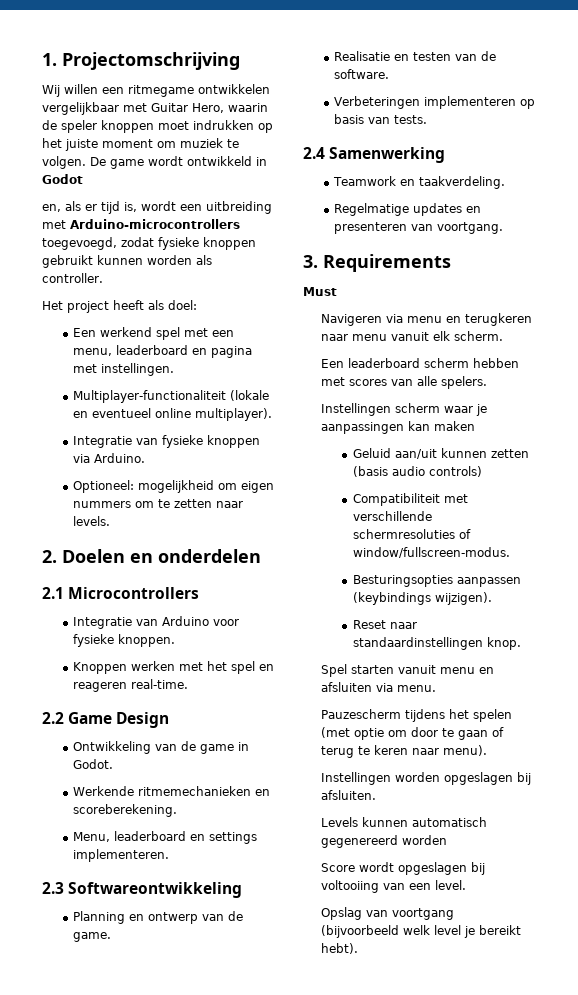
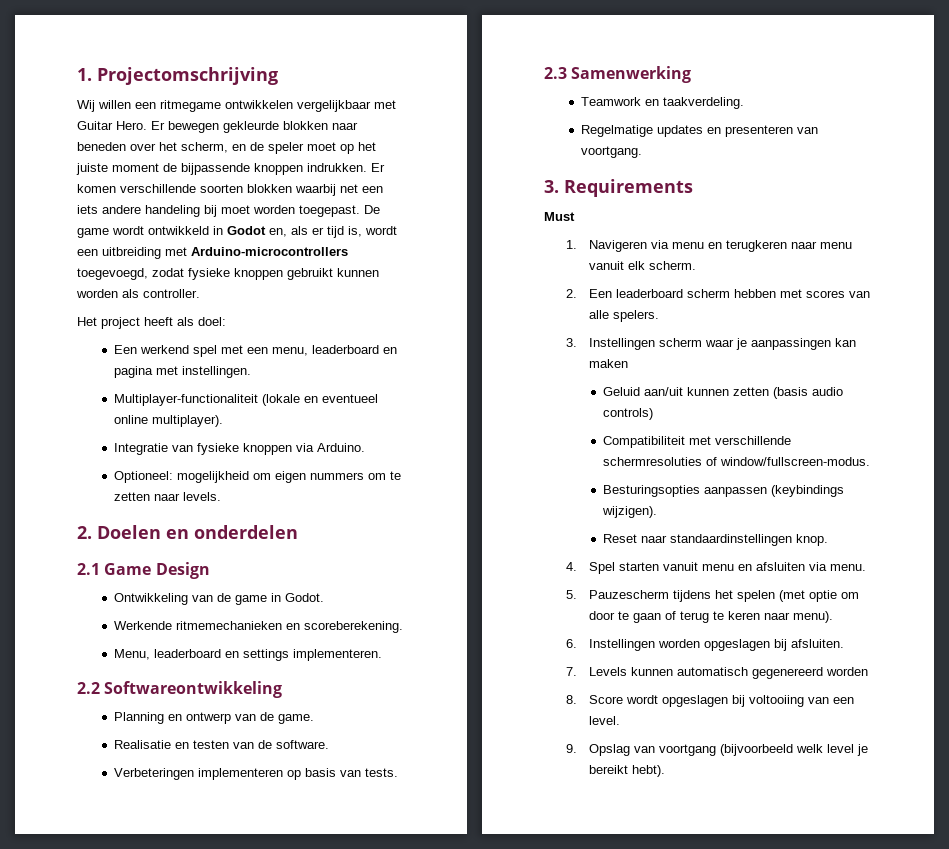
- Wij willen een ritmegame ontwikkelen vergelijkbaar met Guitar Hero, waarin de speler knoppen moet indrukken op het juiste moment om muziek te volgen.
+ Wij willen een ritmegame ontwikkelen vergelijkbaar met Guitar Hero. Er bewegen gekleurde blokken naar beneden over het scherm, en de speler moet op het juiste moment de bijpassende knoppen indrukken. Er komen verschillende soorten blokken waarbij net een iets andere handeling bij moet worden toegepast.
- De game wordt ontwikkeld in Godot
- en, als er tijd is, wordt een uitbreiding met Arduino-microcontrollers toegevoegd, zodat fysieke knoppen gebruikt kunnen worden als controller.
+ De game wordt ontwikkeld in Godot en, als er tijd is, wordt een uitbreiding met Arduino-microcontrollers toegevoegd, zodat fysieke knoppen gebruikt kunnen worden als controller.
- 2.1 Microcontrollers
- Integratie van Arduino voor fysieke knoppen.
- Knoppen werken met het spel en reageren real-time.
- 2.2 Game Design
+ 2.1 Game Design
- 2.3 Softwareontwikkeling
+ 2.2 Softwareontwikkeling
- 2.4 Samenwerking
+ 2.3 Samenwerking
- Navigeren via menu en terugkeren naar menu vanuit elk scherm.
+ 1. Navigeren via menu en terugkeren naar menu vanuit elk scherm.
- Een leaderboard scherm hebben met scores van alle spelers.
+ 2. Een leaderboard scherm hebben met scores van alle spelers.
- Instellingen scherm waar je aanpassingen kan maken
+ 3. Instellingen scherm waar je aanpassingen kan maken
- Spel starten vanuit menu en afsluiten via menu.
+ 4. Spel starten vanuit menu en afsluiten via menu.
- Pauzescherm tijdens het spelen (met optie om door te gaan of terug te keren naar menu).
+ 5. Pauzescherm tijdens het spelen (met optie om door te gaan of terug te keren naar menu).
- Instellingen worden opgeslagen bij afsluiten.
+ 6. Instellingen worden opgeslagen bij afsluiten.
- Levels kunnen automatisch gegenereerd worden
+ 7. Levels kunnen automatisch gegenereerd worden
- Score wordt opgeslagen bij voltooiing van een level.
+ 8. Score wordt opgeslagen bij voltooiing van een level.
- Opslag van voortgang (bijvoorbeeld welk level je bereikt hebt).
+ 9. Opslag van voortgang (bijvoorbeeld welk level je bereikt hebt).

